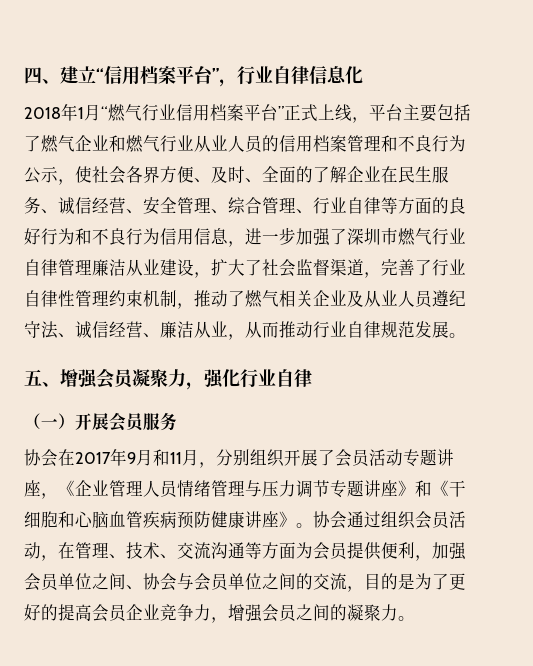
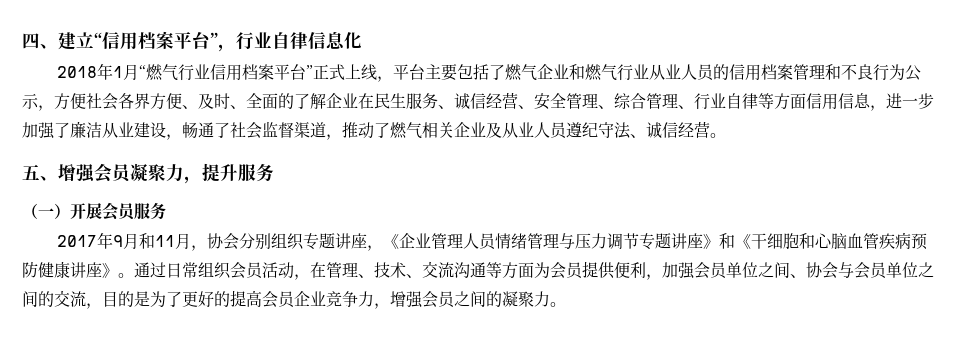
- 2018年1月“燃气行业信用档案平台”正式上线，平台主要包括了燃气企业和燃气行业从业人员的信用档案管理和不良行为公示，使社会各界方便、及时、全面的了解企业在民生服务、诚信经营、安全管理、综合管理、行业自律等方面的良好行为和不良行为信用信息，进一步加强了深圳市燃气行业自律管理廉洁从业建设，扩大了社会监督渠道，完善了行业自律性管理约束机制，推动了燃气相关企业及从业人员遵纪守法、诚信经营、廉洁从业，从而推动行业自律规范发展。
+ 2018年1月“燃气行业信用档案平台”正式上线，平台主要包括了燃气企业和燃气行业从业人员的信用档案管理和不良行为公示，方便社会各界方便、及时、全面的了解企业在民生服务、诚信经营、安全管理、综合管理、行业自律等方面信用信息，进一步加强了廉洁从业建设，畅通了社会监督渠道，推动了燃气相关企业及从业人员遵纪守法、诚信经营。
- 五、增强会员凝聚力，强化行业自律
+ 五、增强会员凝聚力，提升服务
- 协会在2017年9月和11月，分别组织开展了会员活动专题讲座，《企业管理人员情绪管理与压力调节专题讲座》和《干细胞和心脑血管疾病预防健康讲座》。
+ 2017年9月和11月，协会分别组织专题讲座，《企业管理人员情绪管理与压力调节专题讲座》和《干细胞和心脑血管疾病预防健康讲座》。
- 协会通过组织会员活动，在管理、技术、交流沟通等方面为会员提供便利，加强会员单位之间、协会与会员单位之间的交流，目的是为了更好的提高会员企业竞争力，增强会员之间的凝聚力。
+ 通过日常组织会员活动，在管理、技术、交流沟通等方面为会员提供便利，加强会员单位之间、协会与会员单位之间的交流，目的是为了更好的提高会员企业竞争力，增强会员之间的凝聚力。

